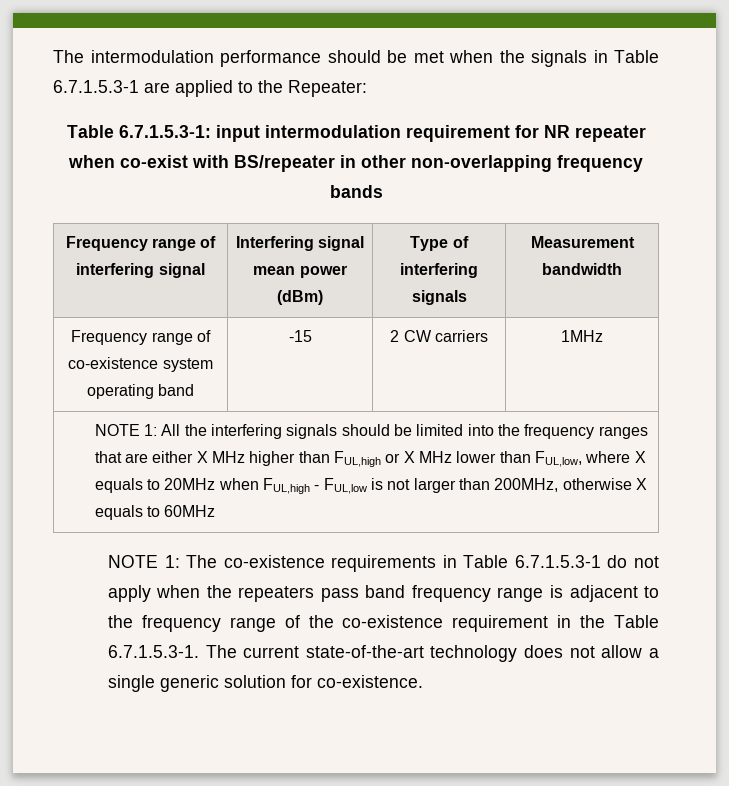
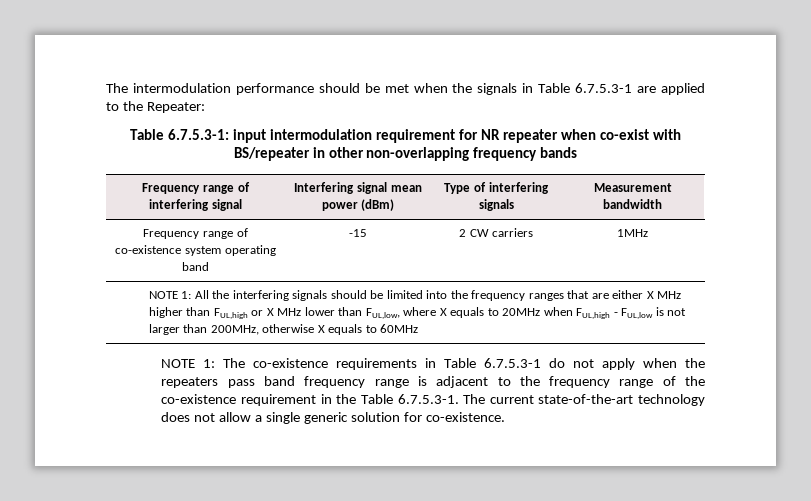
- The intermodulation performance should be met when the signals in Table 6.7.1.5.3-1 are applied to the Repeater:
+ The intermodulation performance should be met when the signals in Table 6.7.5.3-1 are applied to the Repeater:
- Table 6.7.1.5.3-1: input intermodulation requirement for NR repeater when co-exist with BS/repeater in other non-overlapping frequency bands
+ Table 6.7.5.3-1: input intermodulation requirement for NR repeater when co-exist with BS/repeater in other non-overlapping frequency bands
- NOTE 1: The co-existence requirements in Table 6.7.1.5.3-1 do not apply when the repeaters pass band frequency range is adjacent to the frequency range of the co-existence requirement in the Table 6.7.1.5.3-1. The current state-of-the-art technology does not allow a single generic solution for co-existence.
+ NOTE 1: The co-existence requirements in Table 6.7.5.3-1 do not apply when the repeaters pass band frequency range is adjacent to the frequency range of the co-existence requirement in the Table 6.7.5.3-1. The current state-of-the-art technology does not allow a single generic solution for co-existence.

